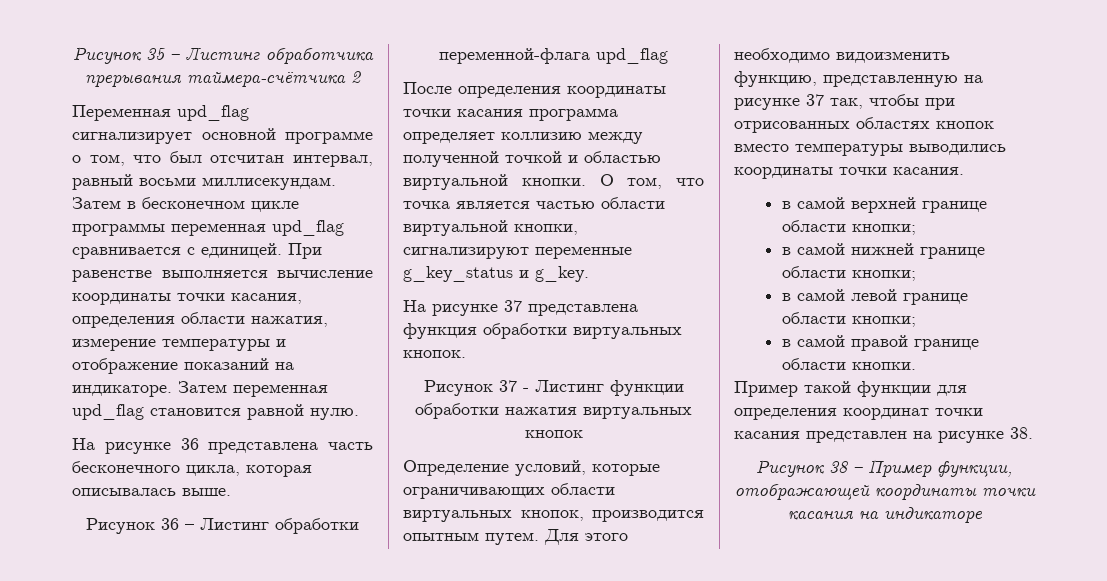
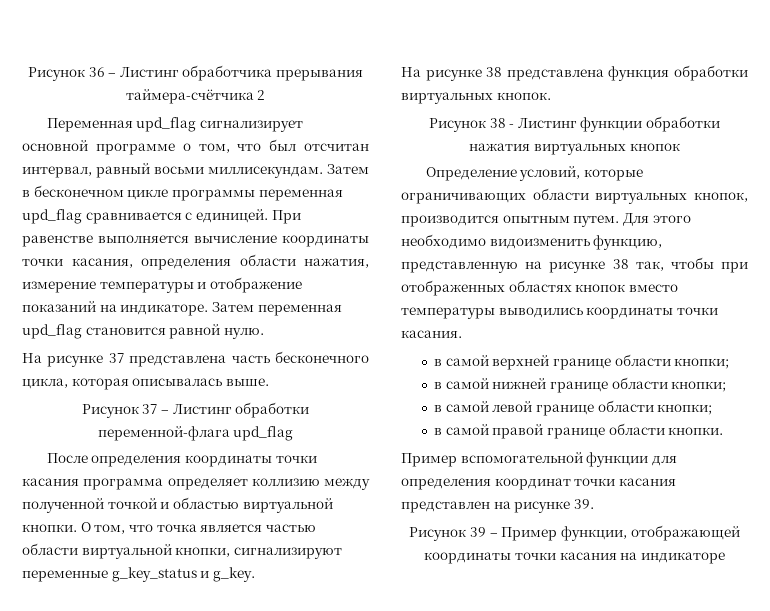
- Рисунок 35 – Листинг обработчика прерывания таймера-счётчика 2
+ Рисунок 36 – Листинг обработчика прерывания таймера-счётчика 2
- На рисунке 36 представлена часть бесконечного цикла, которая описывалась выше.
+ На рисунке 37 представлена часть бесконечного цикла, которая описывалась выше.
- Рисунок 36 – Листинг обработки переменной-флага upd_flag
+ Рисунок 37 – Листинг обработки переменной-флага upd_flag
- На рисунке 37 представлена функция обработки виртуальных кнопок.
+ На рисунке 38 представлена функция обработки виртуальных кнопок.
- Рисунок 37 - Листинг функции обработки нажатия виртуальных кнопок
+ Рисунок 38 - Листинг функции обработки нажатия виртуальных кнопок
- Для этого необходимо видоизменить функцию, представленную на рисунке 37 так, чтобы при отрисованных областях кнопок вместо температуры выводились координаты точки касания.
+ Для этого необходимо видоизменить функцию, представленную на рисунке 38 так, чтобы при отображенных областях кнопок вместо температуры выводились координаты точки касания.
- Пример такой функции для определения координат точки касания представлен на рисунке 38.
- Рисунок 38 – Пример функции, отображающей координаты точки касания на индикаторе
+ Пример вспомогательной функции для определения координат точки касания представлен на рисунке 39.
+ Рисунок 39 – Пример функции, отображающей координаты точки касания на индикаторе

